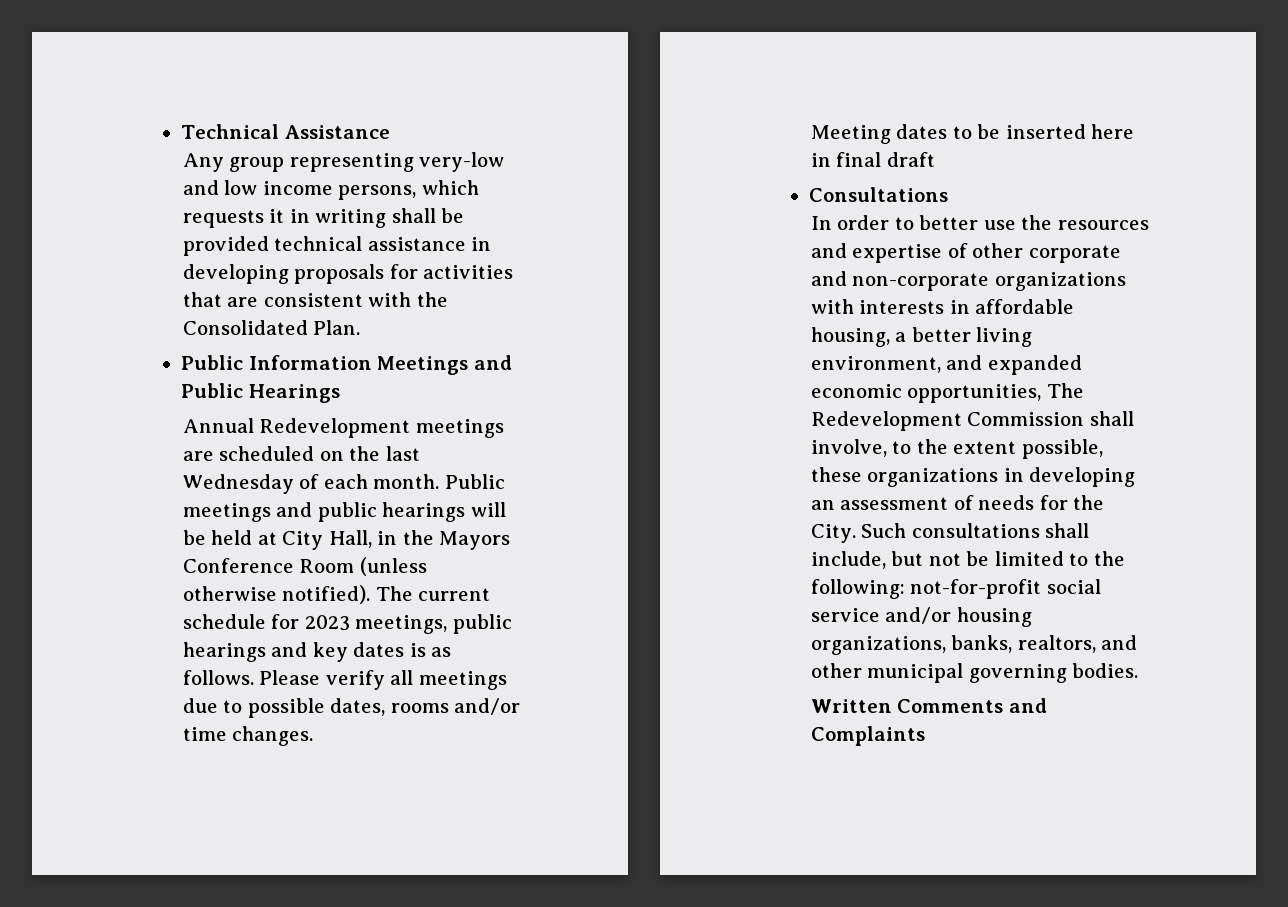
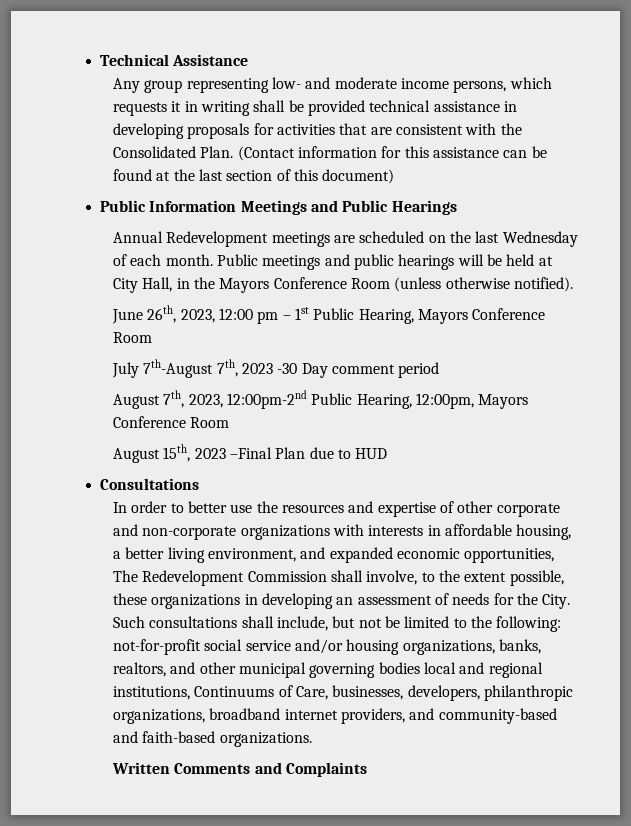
- Any group representing very-low and low income persons, which requests it in writing shall be provided technical assistance in developing proposals for activities that are consistent with the Consolidated Plan.
+ Any group representing low- and moderate income persons, which requests it in writing shall be provided technical assistance in developing proposals for activities that are consistent with the Consolidated Plan. (Contact information for this assistance can be found at the last section of this document)
- Public meetings and public hearings will be held at City Hall, in the Mayors Conference Room (unless otherwise notified). The current schedule for 2023 meetings, public hearings and key dates is as follows. Please verify all meetings due to possible dates, rooms and/or time changes.
- Meeting dates to be inserted here in final draft
+ Public meetings and public hearings will be held at City Hall, in the Mayors Conference Room (unless otherwise notified).
+ June 26th, 2023, 12:00 pm – 1st Public Hearing, Mayors Conference Room
+ July 7th-August 7th, 2023 -30 Day comment period
+ August 7th, 2023, 12:00pm-2nd Public Hearing, 12:00pm, Mayors Conference Room
+ August 15th, 2023 –Final Plan due to HUD
- Such consultations shall include, but not be limited to the following: not-for-profit social service and/or housing organizations, banks, realtors, and other municipal governing bodies.
+ Such consultations shall include, but not be limited to the following: not-for-profit social service and/or housing organizations, banks, realtors, and other municipal governing bodies local and regional institutions, Continuums of Care, businesses, developers, philanthropic organizations, broadband internet providers, and community-based and faith-based organizations.

